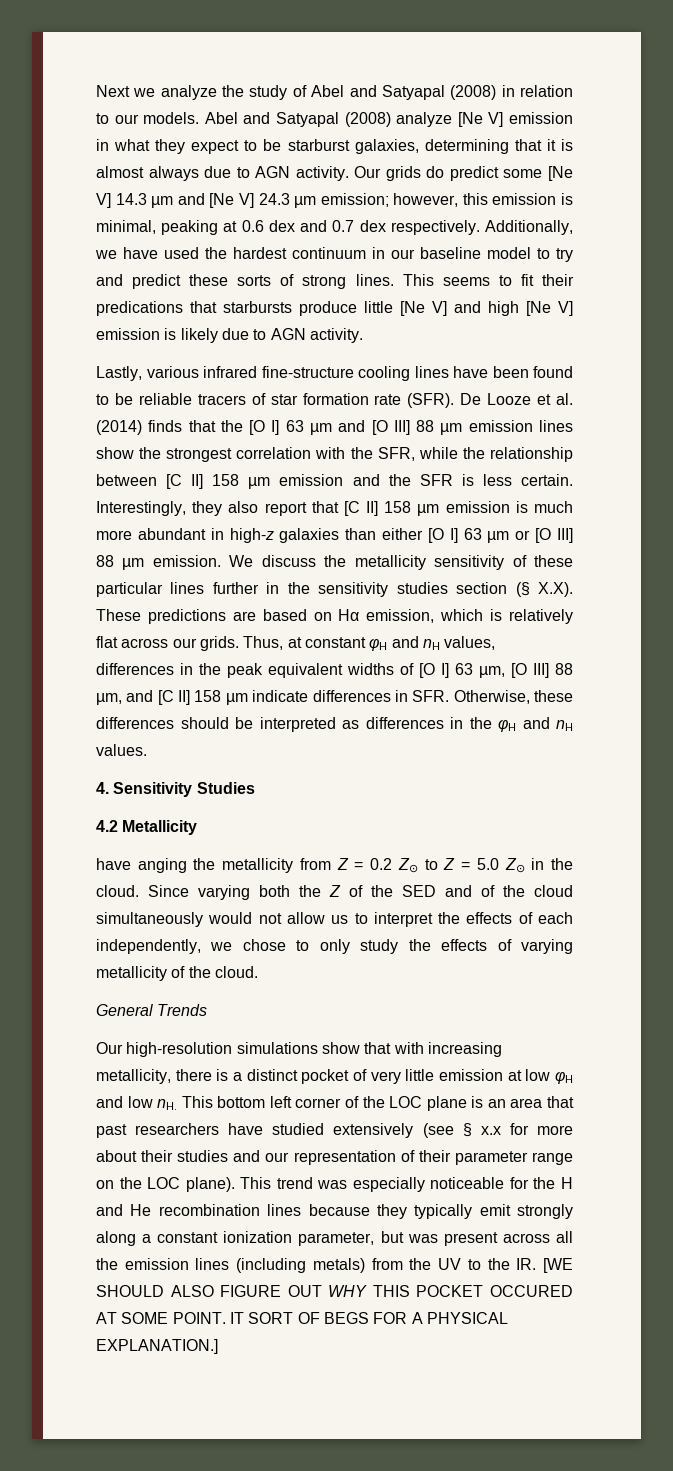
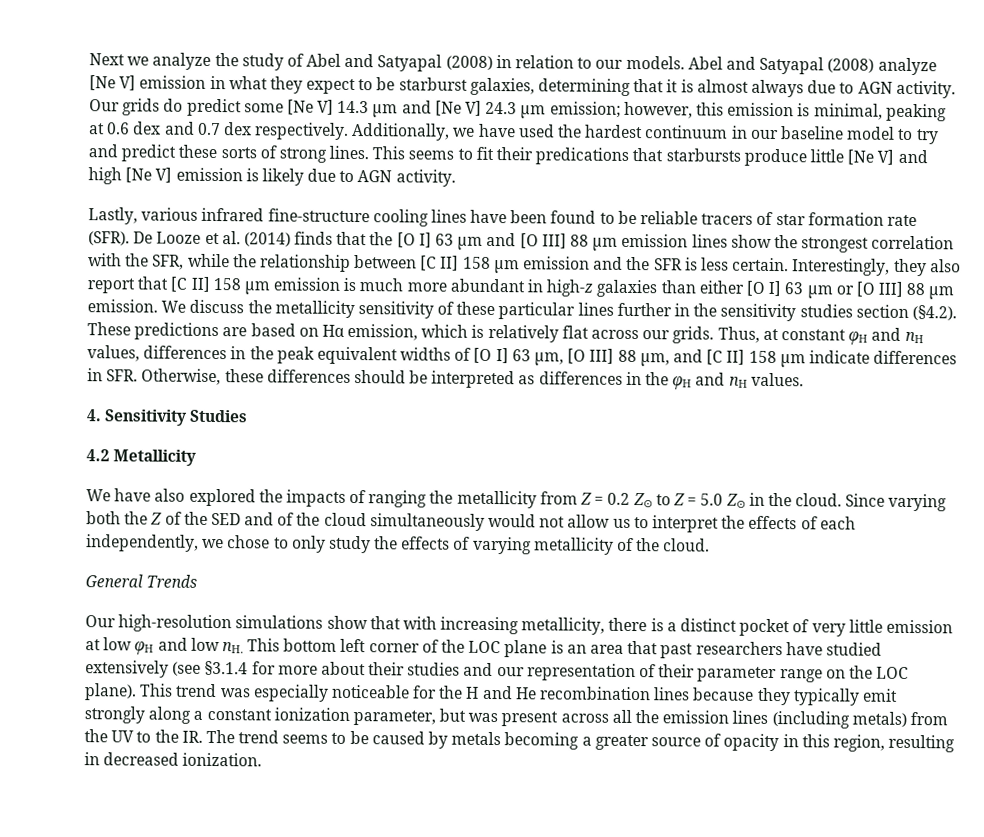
- We discuss the metallicity sensitivity of these particular lines further in the sensitivity studies section (§ X.X). These predictions are based on Hα emission, which is relatively flat across our grids.
+ We discuss the metallicity sensitivity of these particular lines further in the sensitivity studies section (§4.2). These predictions are based on Hα emission, which is relatively flat across our grids.
- have anging the metallicity from Z = 0.2 Z⊙ to Z = 5.0 Z⊙ in the cloud.
+ We have also explored the impacts of ranging the metallicity from Z = 0.2 Z⊙ to Z = 5.0 Z⊙ in the cloud.
- This bottom left corner of the LOC plane is an area that past researchers have studied extensively (see § x.x for more about their studies and our representation of their parameter range on the LOC plane).
+ This bottom left corner of the LOC plane is an area that past researchers have studied extensively (see §3.1.4 for more about their studies and our representation of their parameter range on the LOC plane).
- This trend was especially noticeable for the H and He recombination lines because they typically emit strongly along a constant ionization parameter, but was present across all the emission lines (including metals) from the UV to the IR. [WE SHOULD ALSO FIGURE OUT WHY THIS POCKET OCCURED AT SOME POINT. IT SORT OF BEGS FOR A PHYSICAL EXPLANATION.]
+ This trend was especially noticeable for the H and He recombination lines because they typically emit strongly along a constant ionization parameter, but was present across all the emission lines (including metals) from the UV to the IR. The trend seems to be caused by metals becoming a greater source of opacity in this region, resulting in decreased ionization.

